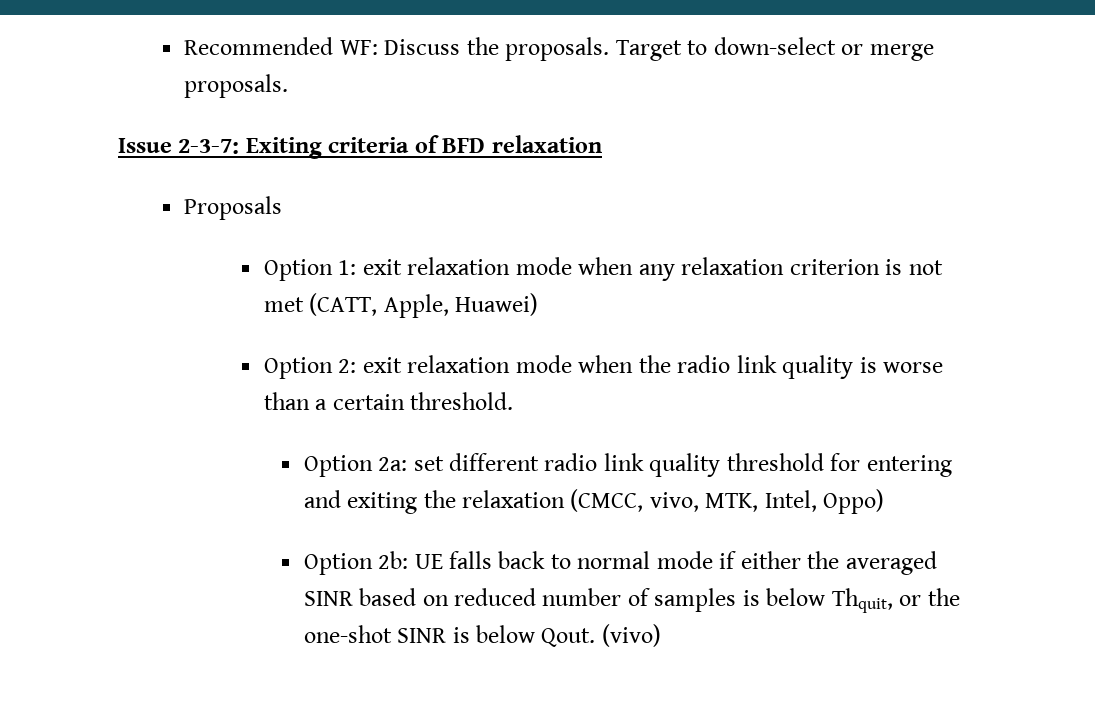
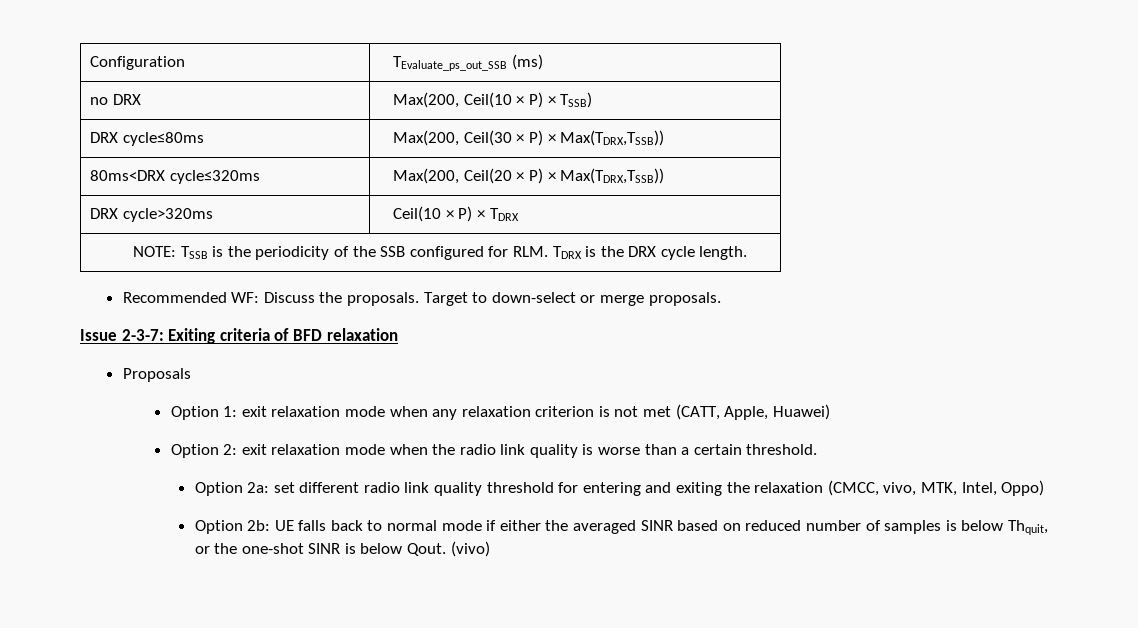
+ Configuration | TEvaluate_ps_out_SSB (ms)
+ no DRX | Max(200, Ceil(10 × P) × TSSB)
+ DRX cycle≤80ms | Max(200, Ceil(30 × P) × Max(TDRX,TSSB))
+ 80ms<DRX cycle≤320ms | Max(200, Ceil(20 × P) × Max(TDRX,TSSB))
+ DRX cycle>320ms | Ceil(10 × P) × TDRX
+ NOTE: TSSB is the periodicity of the SSB configured for RLM. TDRX is the DRX cycle length.

